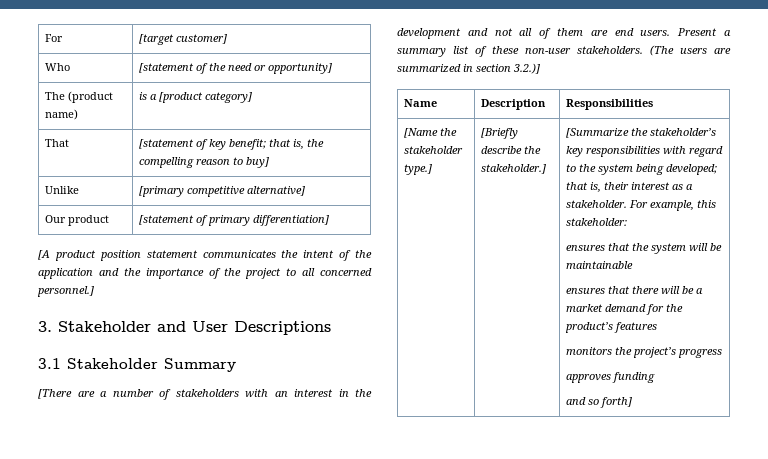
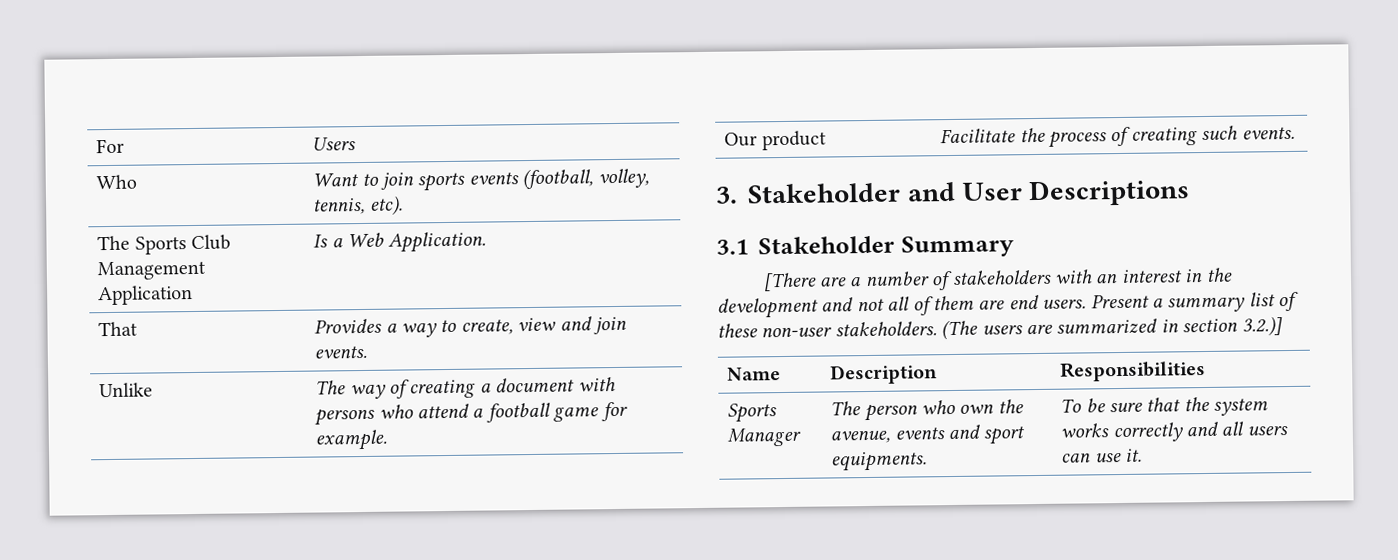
- For | [target customer]
+ For | Users
- Who | [statement of the need or opportunity]
- The (product name) | is a [product category]
- That | [statement of key benefit; that is, the compelling reason to buy]
- Unlike | [primary competitive alternative]
- Our product | [statement of primary differentiation]
- [A product position statement communicates the intent of the application and the importance of the project to all concerned personnel.]
+ Who | Want to join sports events (football, volley, tennis, etc).
+ The Sports Club Management Application | Is a Web Application.
+ That | Provides a way to create, view and join events.
+ Unlike | The way of creating a document with persons who attend a football game for example.
+ Our product | Facilitate the process of creating such events.
- [Name the stakeholder type.] | [Briefly describe the stakeholder.] | [Summarize the stakeholder’s key responsibilities with regard to the system being developed; that is, their interest as a stakeholder. For example, this stakeholder:
- ensures that the system will be maintainable
- ensures that there will be a market demand for the product’s features
- monitors the project’s progress
- approves funding
- and so forth]
+ Sports Manager | The person who own the avenue, events and sport equipments. | To be sure that the system works correctly and all users can use it.

